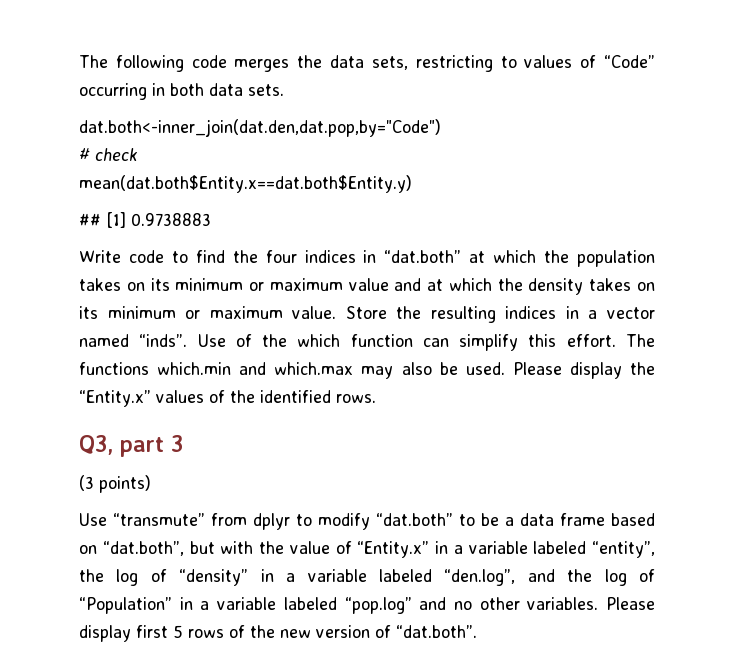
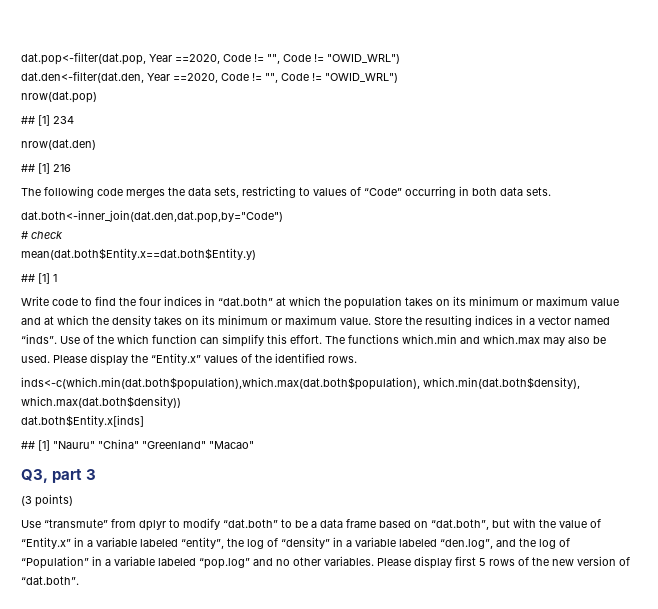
+ dat.pop<-filter(dat.pop, Year ==2020, Code != "", Code != "OWID_WRL")
+ dat.den<-filter(dat.den, Year ==2020, Code != "", Code != "OWID_WRL")
+ nrow(dat.pop)
+ ## [1] 234
+ nrow(dat.den)
+ ## [1] 216
- ## [1] 0.9738883
+ ## [1] 1
+ inds<-c(which.min(dat.both$population),which.max(dat.both$population), which.min(dat.both$density), which.max(dat.both$density))
+ dat.both$Entity.x[inds]
+ ## [1] "Nauru" "China" "Greenland" "Macao"

